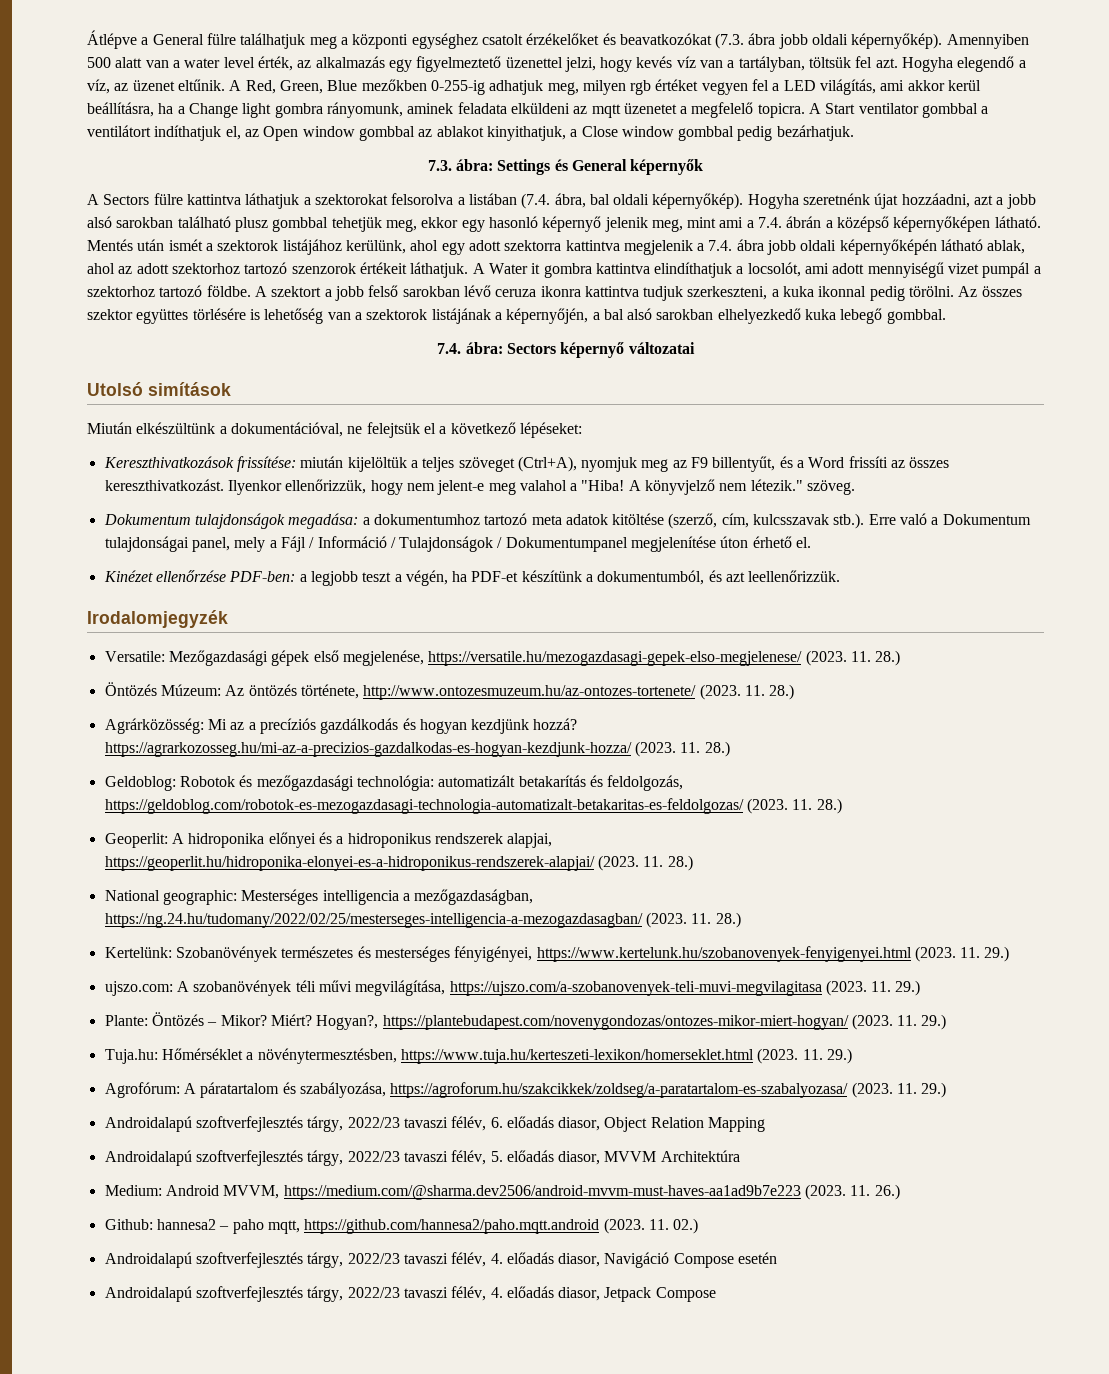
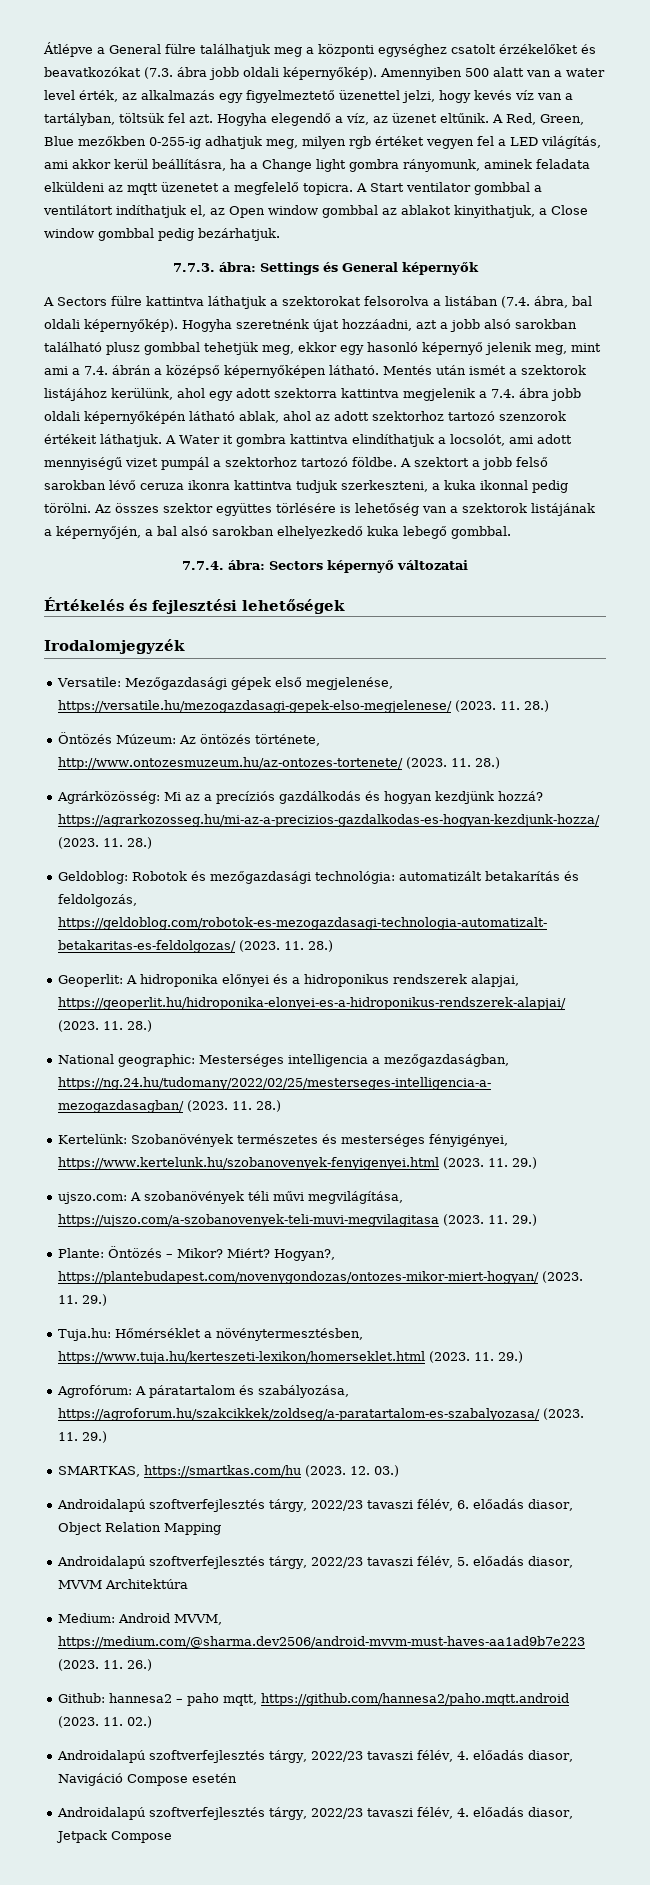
- 7.3. ábra: Settings és General képernyők
+ 7.7.3. ábra: Settings és General képernyők
- 7.4. ábra: Sectors képernyő változatai
+ 7.7.4. ábra: Sectors képernyő változatai
- Utolsó simítások
- Miután elkészültünk a dokumentációval, ne felejtsük el a következő lépéseket:
- Kereszthivatkozások frissítése: miután kijelöltük a teljes szöveget (Ctrl+A), nyomjuk meg az F9 billentyűt, és a Word frissíti az összes kereszthivatkozást. Ilyenkor ellenőrizzük, hogy nem jelent-e meg valahol a "Hiba! A könyvjelző nem létezik." szöveg.
- Dokumentum tulajdonságok megadása: a dokumentumhoz tartozó meta adatok kitöltése (szerző, cím, kulcsszavak stb.). Erre való a Dokumentum tulajdonságai panel, mely a Fájl / Információ / Tulajdonságok / Dokumentumpanel megjelenítése úton érhető el.
- Kinézet ellenőrzése PDF-ben: a legjobb teszt a végén, ha PDF-et készítünk a dokumentumból, és azt leellenőrizzük.
+ Értékelés és fejlesztési lehetőségek
+ SMARTKAS, https://smartkas.com/hu (2023. 12. 03.)

